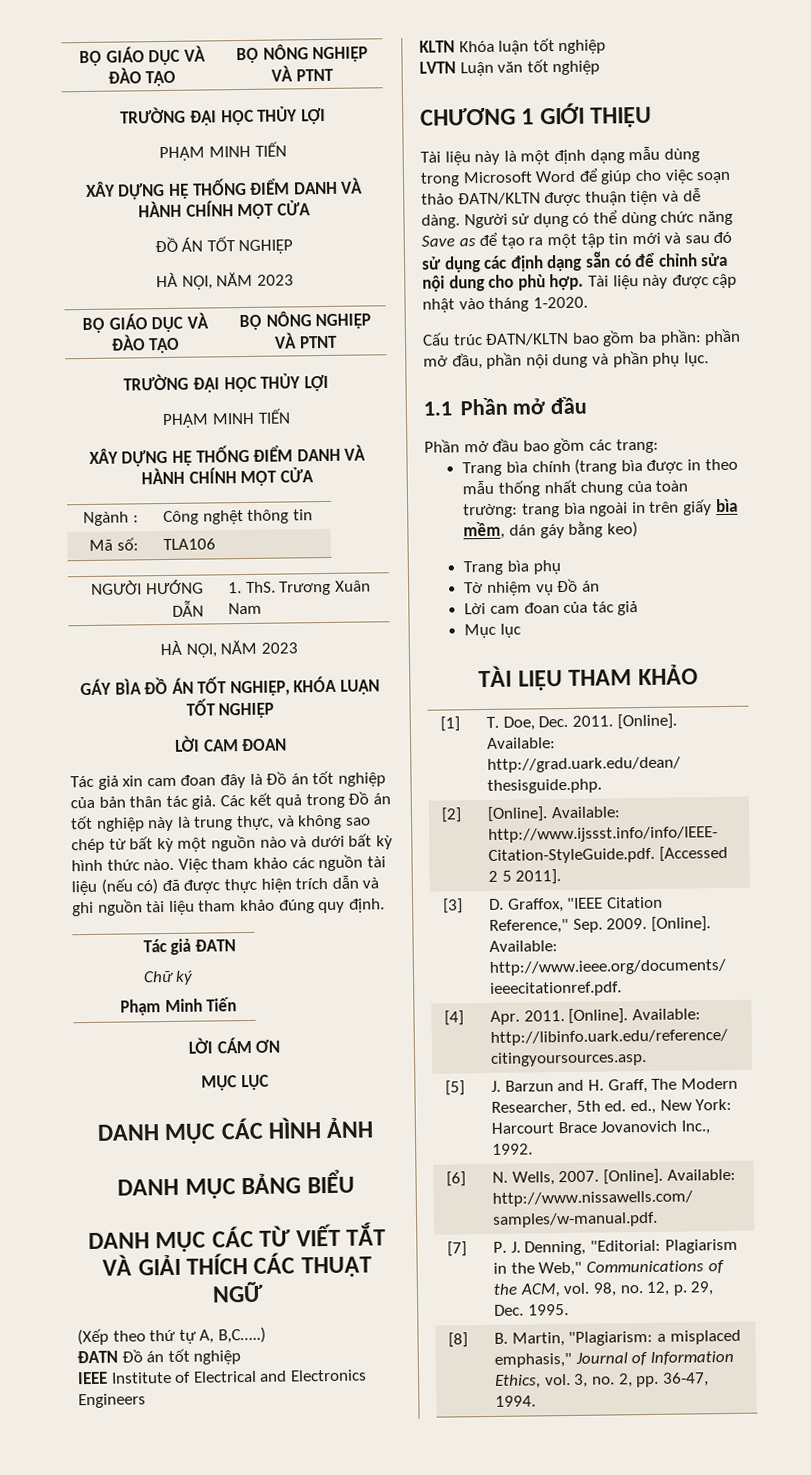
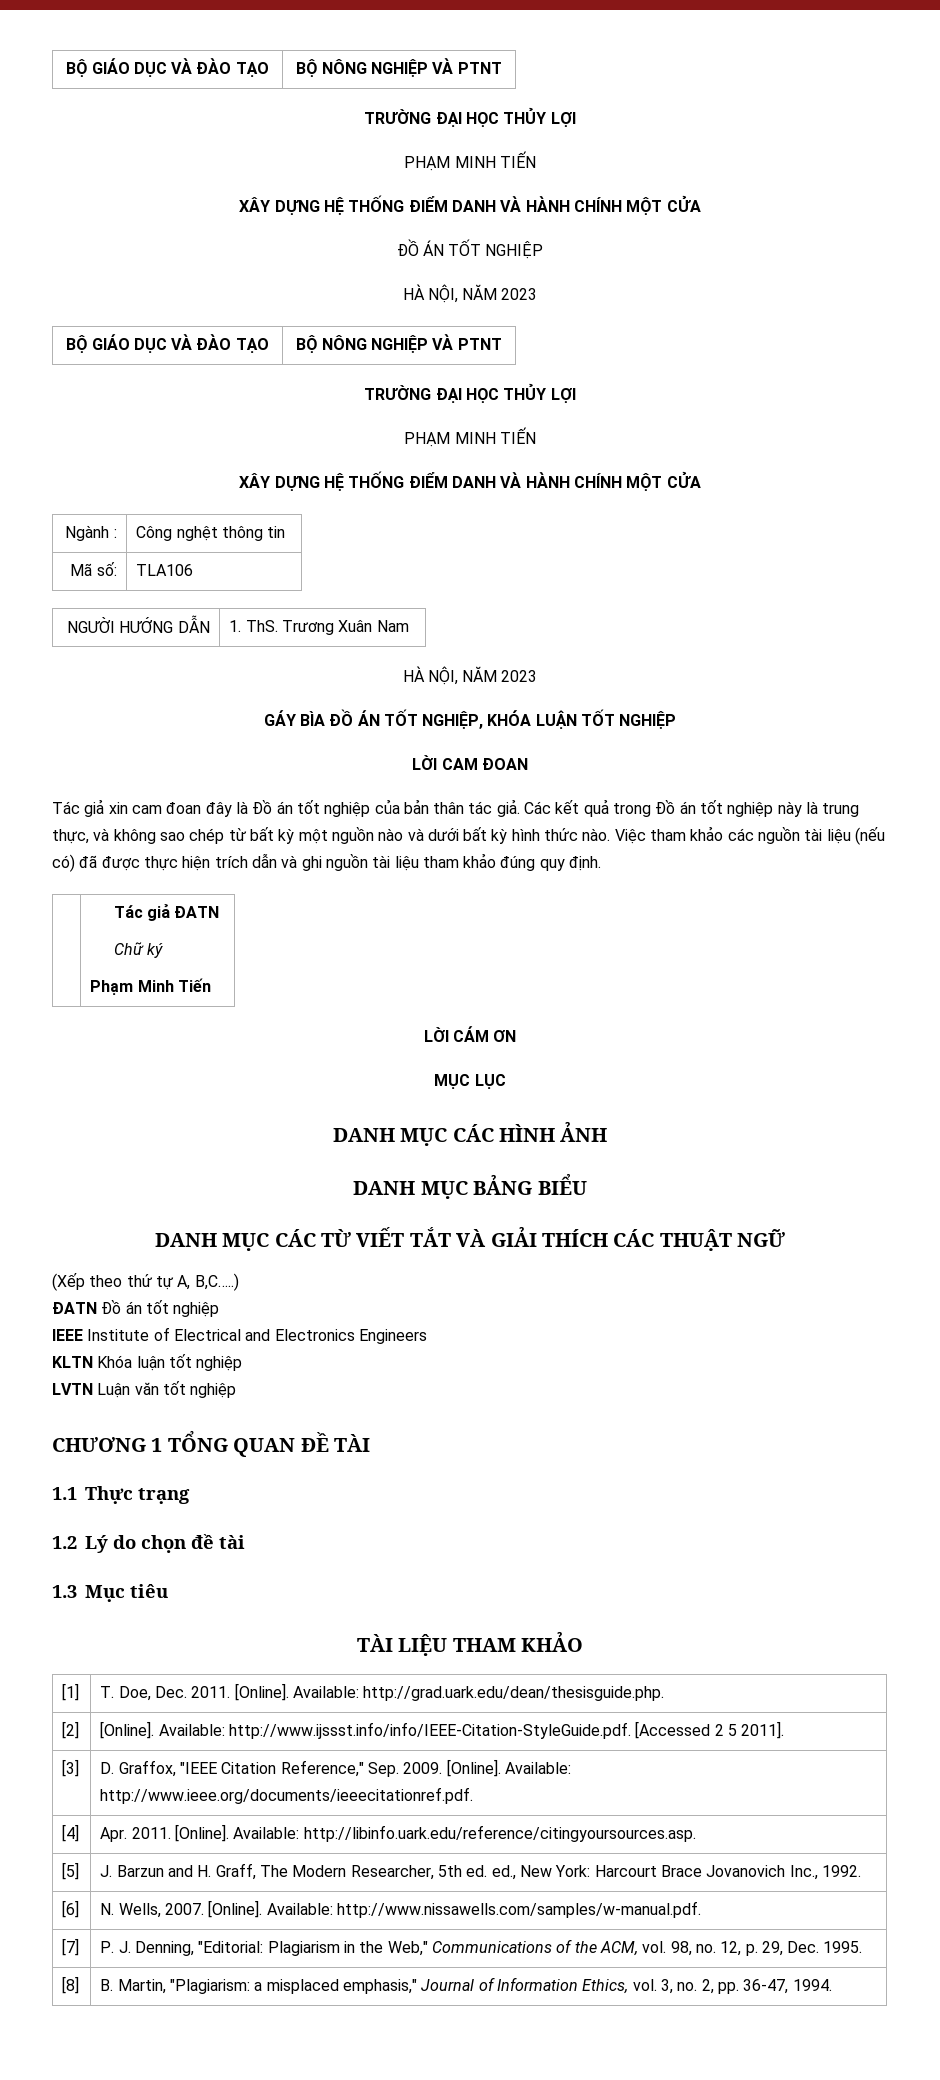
- CHƯƠNG 1 GIỚI THIỆU
- Tài liệu này là một định dạng mẫu dùng trong Microsoft Word để giúp cho việc soạn thảo ĐATN/KLTN được thuận tiện và dễ dàng. Người sử dụng có thể dùng chức năng Save as để tạo ra một tập tin mới và sau đó sử dụng các định dạng sẵn có để chỉnh sửa nội dung cho phù hợp. Tài liệu này được cập nhật vào tháng 1-2020.
- Cấu trúc ĐATN/KLTN bao gồm ba phần: phần mở đầu, phần nội dung và phần phụ lục.
- 1.1 Phần mở đầu
- Phần mở đầu bao gồm các trang:
- Trang bìa chính (trang bìa được in theo mẫu thống nhất chung của toàn trường: trang bìa ngoài in trên giấy bìa mềm, dán gáy bằng keo)
- Trang bìa phụ
- Tờ nhiệm vụ Đồ án
- Lời cam đoan của tác giả
- Mục lục
+ CHƯƠNG 1 TỔNG QUAN ĐỀ TÀI
+ 1.1 Thực trạng
+ 1.2 Lý do chọn đề tài
+ 1.3 Mục tiêu

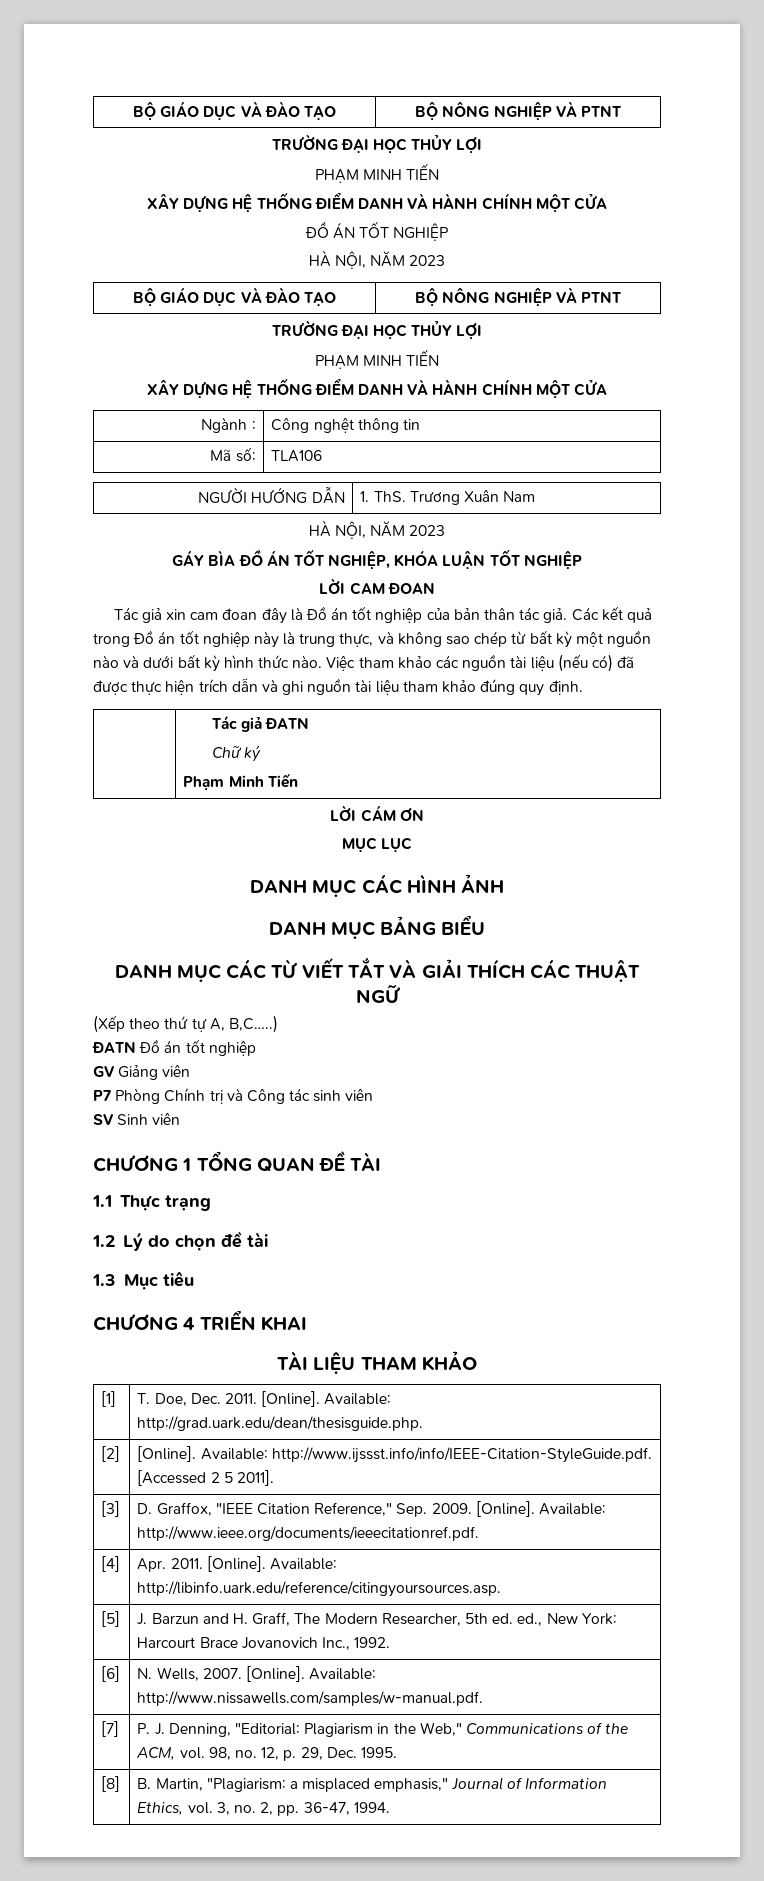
- IEEE Institute of Electrical and Electronics Engineers
- KLTN Khóa luận tốt nghiệp
- LVTN Luận văn tốt nghiệp
+ GV Giảng viên
+ P7 Phòng Chính trị và Công tác sinh viên
+ SV Sinh viên
+ CHƯƠNG 4 TRIỂN KHAI

